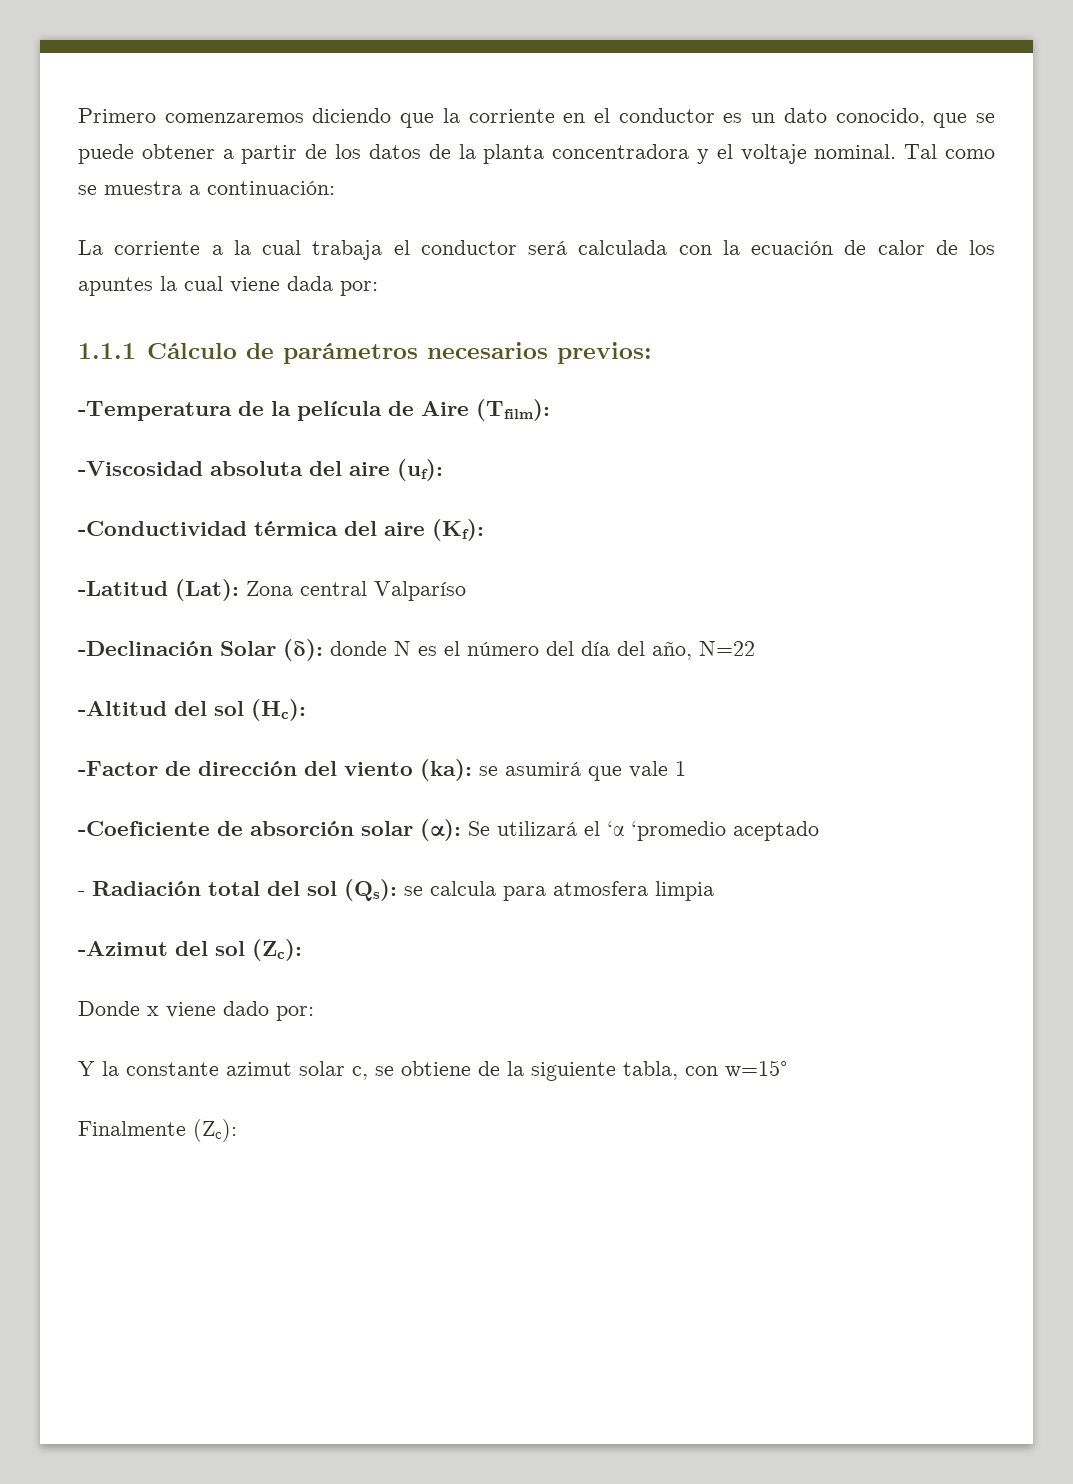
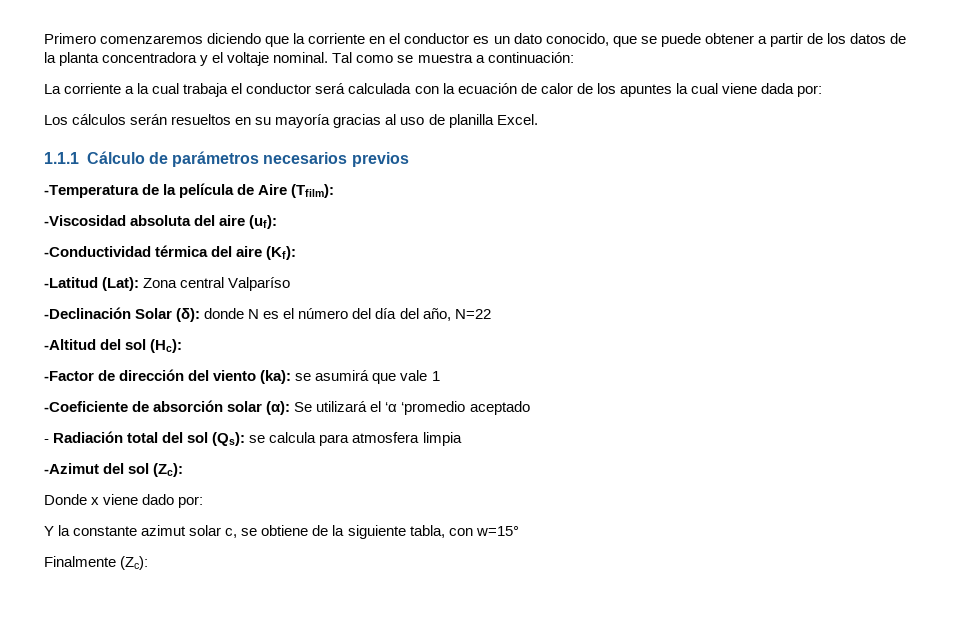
+ Los cálculos serán resueltos en su mayoría gracias al uso de planilla Excel.
- 1.1.1 Cálculo de parámetros necesarios previos:
+ 1.1.1 Cálculo de parámetros necesarios previos

